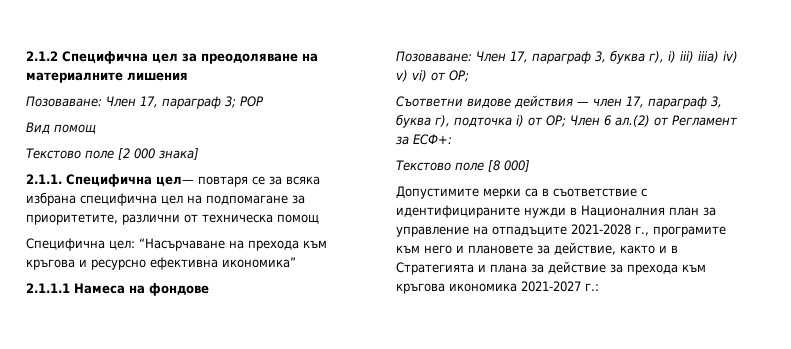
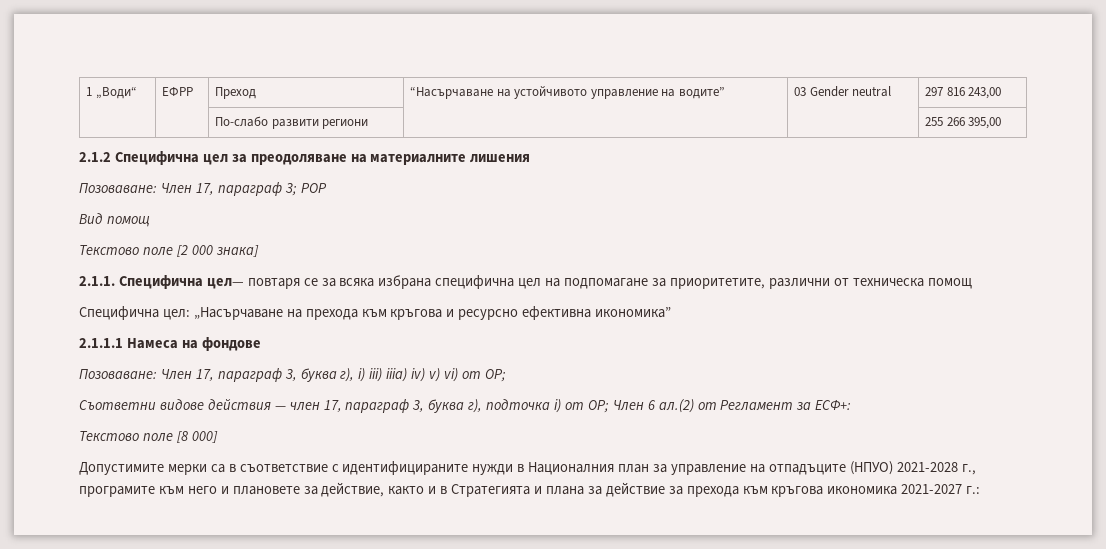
+ 1 „Води“ | ЕФРР | Преход | “Насърчаване на устойчивото управление на водите” | 03 Gender neutral | 297 816 243,00
+ | | По-слабо развити региони | | | 255 266 395,00
- Специфична цел: “Насърчаване на прехода към кръгова и ресурсно ефективна икономика”
+ Специфична цел: „Насърчаване на прехода към кръгова и ресурсно ефективна икономика”
- Допустимите мерки са в съответствие с идентифицираните нужди в Националния план за управление на отпадъците 2021-2028 г., програмите към него и плановете за действие, както и в Стратегията и плана за действие за прехода към кръгова икономика 2021-2027 г.:
+ Допустимите мерки са в съответствие с идентифицираните нужди в Националния план за управление на отпадъците (НПУО) 2021-2028 г., програмите към него и плановете за действие, както и в Стратегията и плана за действие за прехода към кръгова икономика 2021-2027 г.:

